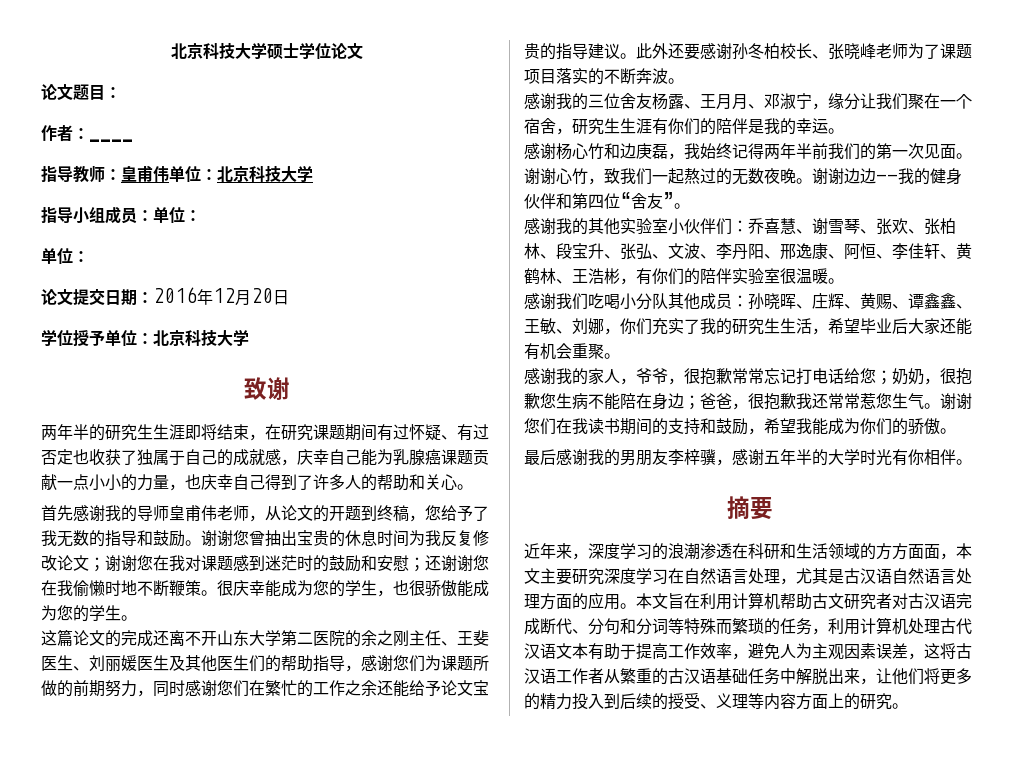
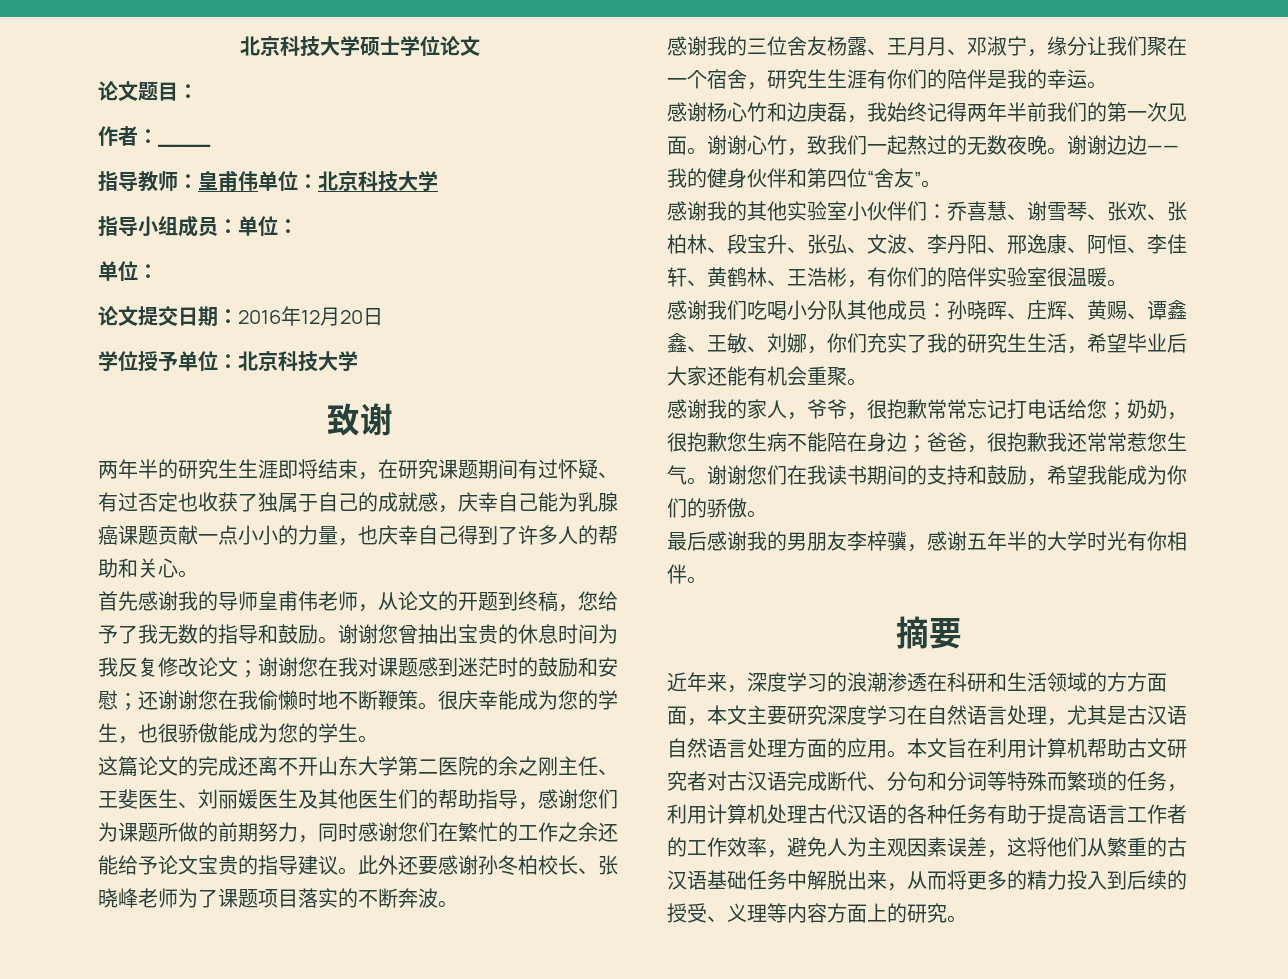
- 本文旨在利用计算机帮助古文研究者对古汉语完成断代、分句和分词等特殊而繁琐的任务，利用计算机处理古代汉语文本有助于提高工作效率，避免人为主观因素误差，这将古汉语工作者从繁重的古汉语基础任务中解脱出来，让他们将更多的精力投入到后续的授受、义理等内容方面上的研究。
+ 本文旨在利用计算机帮助古文研究者对古汉语完成断代、分句和分词等特殊而繁琐的任务，利用计算机处理古代汉语的各种任务有助于提高语言工作者的工作效率，避免人为主观因素误差，这将他们从繁重的古汉语基础任务中解脱出来，从而将更多的精力投入到后续的授受、义理等内容方面上的研究。

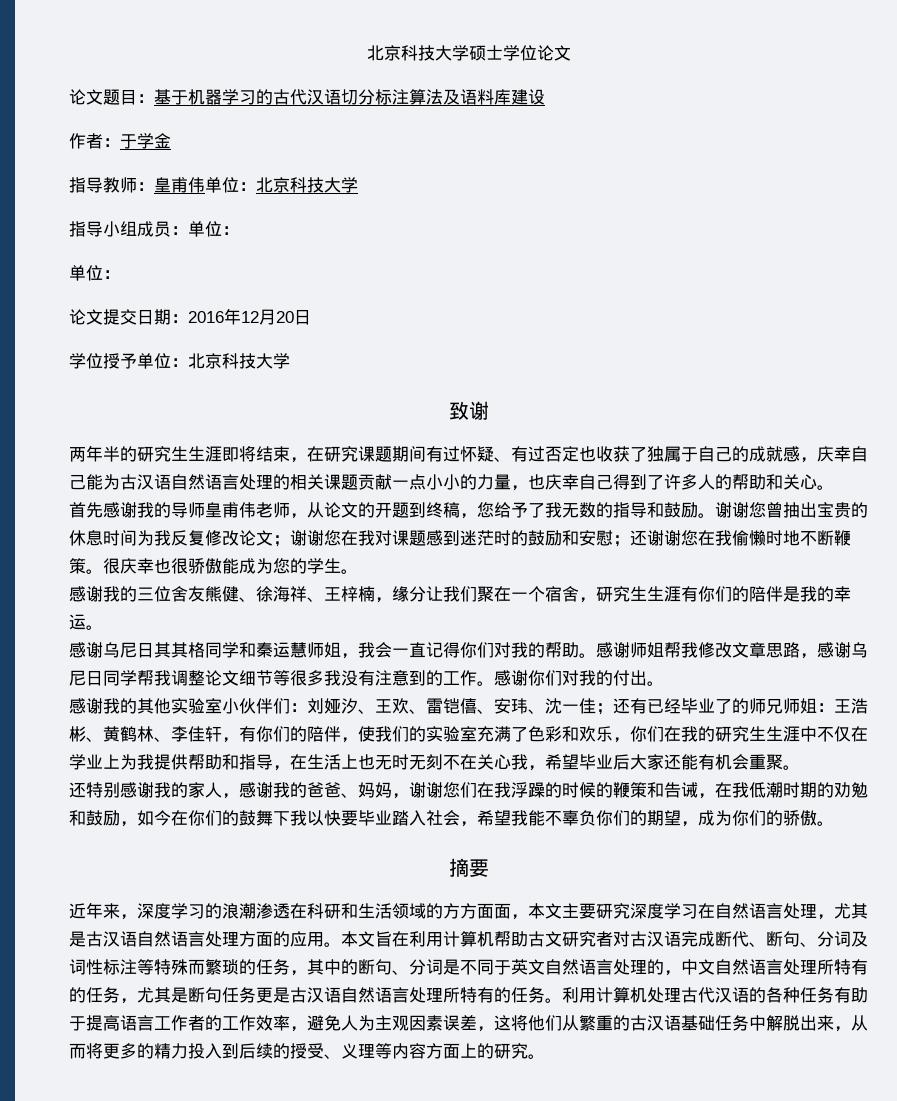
- 论文题目：
+ 论文题目：基于机器学习的古代汉语切分标注算法及语料库建设
- 作者：____
+ 作者：于学金
- 两年半的研究生生涯即将结束，在研究课题期间有过怀疑、有过否定也收获了独属于自己的成就感，庆幸自己能为乳腺癌课题贡献一点小小的力量，也庆幸自己得到了许多人的帮助和关心。
+ 两年半的研究生生涯即将结束，在研究课题期间有过怀疑、有过否定也收获了独属于自己的成就感，庆幸自己能为古汉语自然语言处理的相关课题贡献一点小小的力量，也庆幸自己得到了许多人的帮助和关心。
- 很庆幸能成为您的学生，也很骄傲能成为您的学生。
+ 很庆幸也很骄傲能成为您的学生。
- 这篇论文的完成还离不开山东大学第二医院的余之刚主任、王斐医生、刘丽媛医生及其他医生们的帮助指导，感谢您们为课题所做的前期努力，同时感谢您们在繁忙的工作之余还能给予论文宝贵的指导建议。此外还要感谢孙冬柏校长、张晓峰老师为了课题项目落实的不断奔波。
- 感谢我的三位舍友杨露、王月月、邓淑宁，缘分让我们聚在一个宿舍，研究生生涯有你们的陪伴是我的幸运。
+ 感谢我的三位舍友熊健、徐海祥、王梓楠，缘分让我们聚在一个宿舍，研究生生涯有你们的陪伴是我的幸运。
- 感谢杨心竹和边庚磊，我始终记得两年半前我们的第一次见面。谢谢心竹，致我们一起熬过的无数夜晚。谢谢边边——我的健身伙伴和第四位“舍友”。
+ 感谢乌尼日其其格同学和秦运慧师姐，我会一直记得你们对我的帮助。感谢师姐帮我修改文章思路，感谢乌尼日同学帮我调整论文细节等很多我没有注意到的工作。感谢你们对我的付出。
- 感谢我的其他实验室小伙伴们：乔喜慧、谢雪琴、张欢、张柏林、段宝升、张弘、文波、李丹阳、邢逸康、阿恒、李佳轩、黄鹤林、王浩彬，有你们的陪伴实验室很温暖。
- 感谢我们吃喝小分队其他成员：孙晓晖、庄辉、黄赐、谭鑫鑫、王敏、刘娜，你们充实了我的研究生生活，希望毕业后大家还能有机会重聚。
+ 感谢我的其他实验室小伙伴们：刘娅汐、王欢、雷铠僖、安玮、沈一佳；还有已经毕业了的师兄师姐：王浩彬、黄鹤林、李佳轩，有你们的陪伴，使我们的实验室充满了色彩和欢乐，你们在我的研究生生涯中不仅在学业上为我提供帮助和指导，在生活上也无时无刻不在关心我，希望毕业后大家还能有机会重聚。
- 感谢我的家人，爷爷，很抱歉常常忘记打电话给您；奶奶，很抱歉您生病不能陪在身边；爸爸，很抱歉我还常常惹您生气。谢谢您们在我读书期间的支持和鼓励，希望我能成为你们的骄傲。
- 最后感谢我的男朋友李梓骥，感谢五年半的大学时光有你相伴。
+ 还特别感谢我的家人，感谢我的爸爸、妈妈，谢谢您们在我浮躁的时候的鞭策和告诫，在我低潮时期的劝勉和鼓励，如今在你们的鼓舞下我以快要毕业踏入社会，希望我能不辜负你们的期望，成为你们的骄傲。
- 本文旨在利用计算机帮助古文研究者对古汉语完成断代、分句和分词等特殊而繁琐的任务，利用计算机处理古代汉语的各种任务有助于提高语言工作者的工作效率，避免人为主观因素误差，这将他们从繁重的古汉语基础任务中解脱出来，从而将更多的精力投入到后续的授受、义理等内容方面上的研究。
+ 本文旨在利用计算机帮助古文研究者对古汉语完成断代、断句、分词及词性标注等特殊而繁琐的任务，其中的断句、分词是不同于英文自然语言处理的，中文自然语言处理所特有的任务，尤其是断句任务更是古汉语自然语言处理所特有的任务。利用计算机处理古代汉语的各种任务有助于提高语言工作者的工作效率，避免人为主观因素误差，这将他们从繁重的古汉语基础任务中解脱出来，从而将更多的精力投入到后续的授受、义理等内容方面上的研究。

